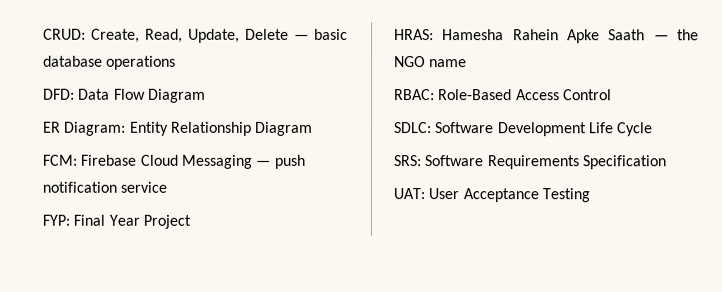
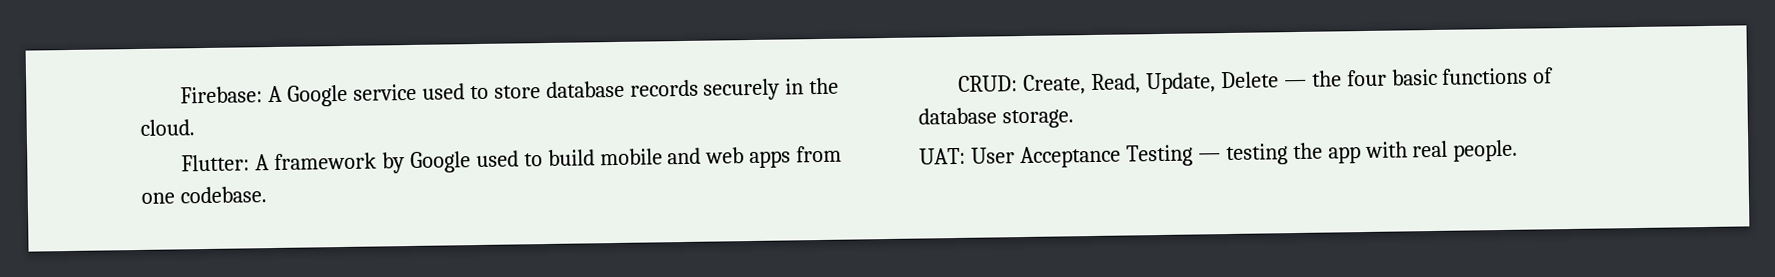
+ Firebase: A Google service used to store database records securely in the cloud.
+ Flutter: A framework by Google used to build mobile and web apps from one codebase.
- CRUD: Create, Read, Update, Delete — basic database operations
- DFD: Data Flow Diagram
- ER Diagram: Entity Relationship Diagram
- FCM: Firebase Cloud Messaging — push notification service
- FYP: Final Year Project
- HRAS: Hamesha Rahein Apke Saath — the NGO name
- RBAC: Role-Based Access Control
- SDLC: Software Development Life Cycle
- SRS: Software Requirements Specification
- UAT: User Acceptance Testing
+ CRUD: Create, Read, Update, Delete — the four basic functions of database storage.
+ UAT: User Acceptance Testing — testing the app with real people.

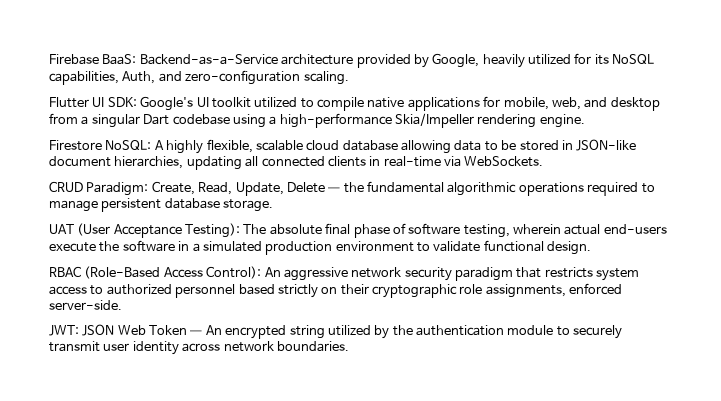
- Firebase: A Google service used to store database records securely in the cloud.
- Flutter: A framework by Google used to build mobile and web apps from one codebase.
- CRUD: Create, Read, Update, Delete — the four basic functions of database storage.
- UAT: User Acceptance Testing — testing the app with real people.
+ Firebase BaaS: Backend-as-a-Service architecture provided by Google, heavily utilized for its NoSQL capabilities, Auth, and zero-configuration scaling.
+ Flutter UI SDK: Google's UI toolkit utilized to compile native applications for mobile, web, and desktop from a singular Dart codebase using a high-performance Skia/Impeller rendering engine.
+ Firestore NoSQL: A highly flexible, scalable cloud database allowing data to be stored in JSON-like document hierarchies, updating all connected clients in real-time via WebSockets.
+ CRUD Paradigm: Create, Read, Update, Delete — the fundamental algorithmic operations required to manage persistent database storage.
+ UAT (User Acceptance Testing): The absolute final phase of software testing, wherein actual end-users execute the software in a simulated production environment to validate functional design.
+ RBAC (Role-Based Access Control): An aggressive network security paradigm that restricts system access to authorized personnel based strictly on their cryptographic role assignments, enforced server-side.
+ JWT: JSON Web Token — An encrypted string utilized by the authentication module to securely transmit user identity across network boundaries.

